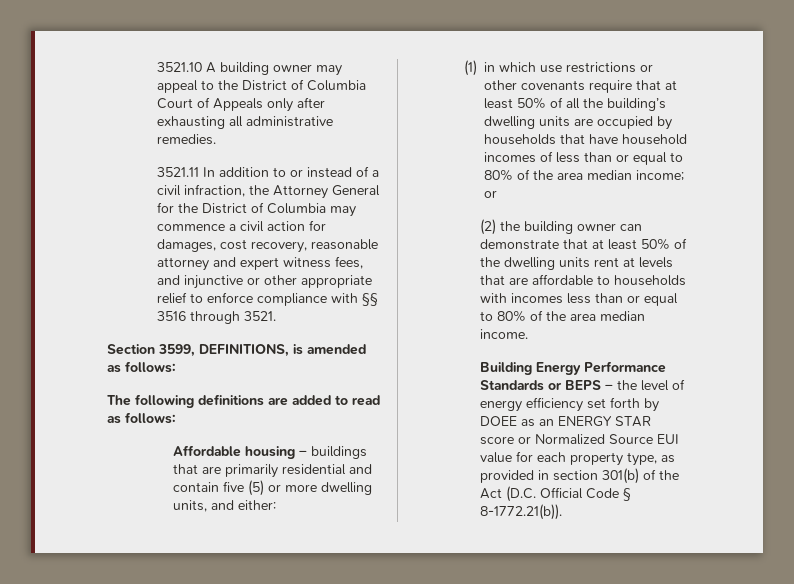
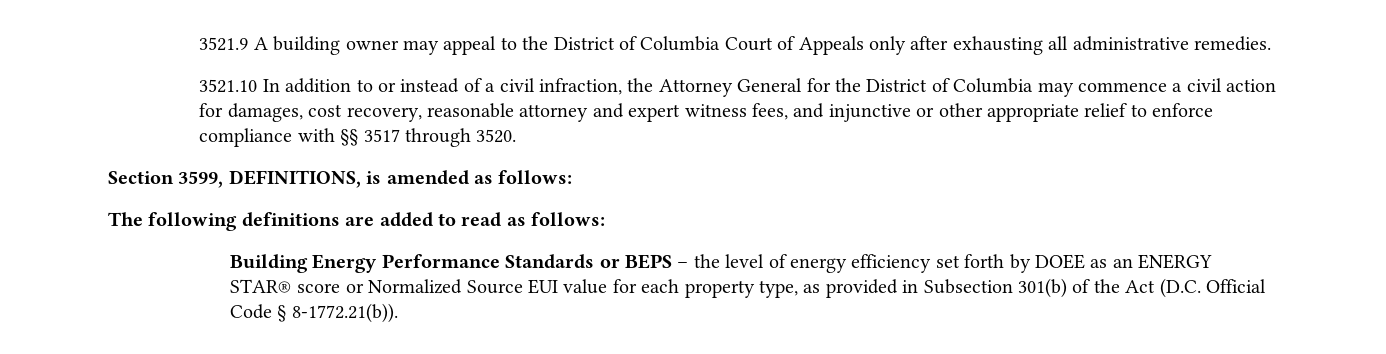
- 3521.10 A building owner may appeal to the District of Columbia Court of Appeals only after exhausting all administrative remedies.
+ 3521.9 A building owner may appeal to the District of Columbia Court of Appeals only after exhausting all administrative remedies.
- 3521.11 In addition to or instead of a civil infraction, the Attorney General for the District of Columbia may commence a civil action for damages, cost recovery, reasonable attorney and expert witness fees, and injunctive or other appropriate relief to enforce compliance with §§ 3516 through 3521.
+ 3521.10 In addition to or instead of a civil infraction, the Attorney General for the District of Columbia may commence a civil action for damages, cost recovery, reasonable attorney and expert witness fees, and injunctive or other appropriate relief to enforce compliance with §§ 3517 through 3520.
- Affordable housing – buildings that are primarily residential and contain five (5) or more dwelling units, and either:
- (1) in which use restrictions or other covenants require that at least 50% of all the building’s dwelling units are occupied by households that have household incomes of less than or equal to 80% of the area median income; or
- (2) the building owner can demonstrate that at least 50% of the dwelling units rent at levels that are affordable to households with incomes less than or equal to 80% of the area median income.
- Building Energy Performance Standards or BEPS – the level of energy efficiency set forth by DOEE as an ENERGY STAR score or Normalized Source EUI value for each property type, as provided in section 301(b) of the Act (D.C. Official Code § 8-1772.21(b)).
+ Building Energy Performance Standards or BEPS – the level of energy efficiency set forth by DOEE as an ENERGY STAR® score or Normalized Source EUI value for each property type, as provided in Subsection 301(b) of the Act (D.C. Official Code § 8-1772.21(b)).

